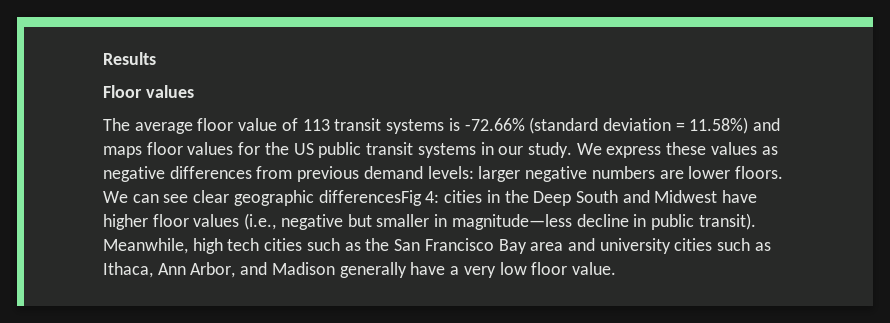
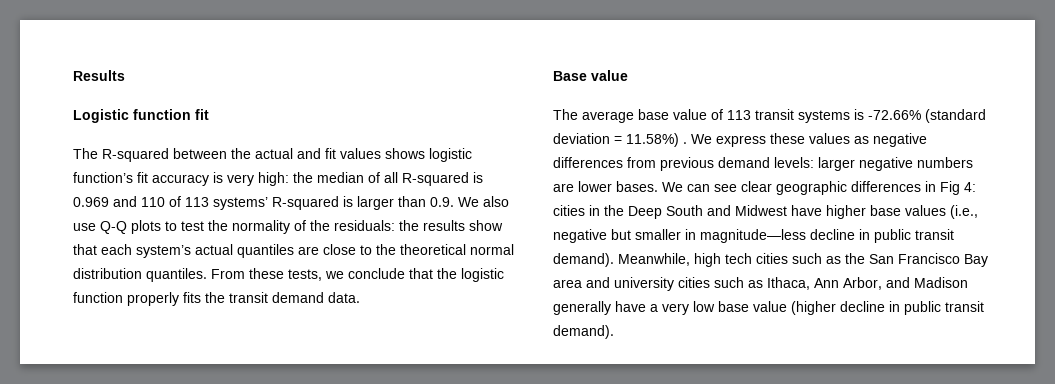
- Floor values
+ Logistic function fit
+ The R-squared between the actual and fit values shows logistic function’s fit accuracy is very high: the median of all R-squared is 0.969 and 110 of 113 systems’ R-squared is larger than 0.9. We also use Q-Q plots to test the normality of the residuals: the results show that each system’s actual quantiles are close to the theoretical normal distribution quantiles. From these tests, we conclude that the logistic function properly fits the transit demand data.
+ Base value
- The average floor value of 113 transit systems is -72.66% (standard deviation = 11.58%) and maps floor values for the US public transit systems in our study.
+ The average base value of 113 transit systems is -72.66% (standard deviation = 11.58%) .
- We express these values as negative differences from previous demand levels: larger negative numbers are lower floors.
+ We express these values as negative differences from previous demand levels: larger negative numbers are lower bases.
- We can see clear geographic differencesFig 4: cities in the Deep South and Midwest have higher floor values (i.e., negative but smaller in magnitude—less decline in public transit).
+ We can see clear geographic differences in Fig 4: cities in the Deep South and Midwest have higher base values (i.e., negative but smaller in magnitude—less decline in public transit demand).
- Meanwhile, high tech cities such as the San Francisco Bay area and university cities such as Ithaca, Ann Arbor, and Madison generally have a very low floor value.
+ Meanwhile, high tech cities such as the San Francisco Bay area and university cities such as Ithaca, Ann Arbor, and Madison generally have a very low base value (higher decline in public transit demand).

